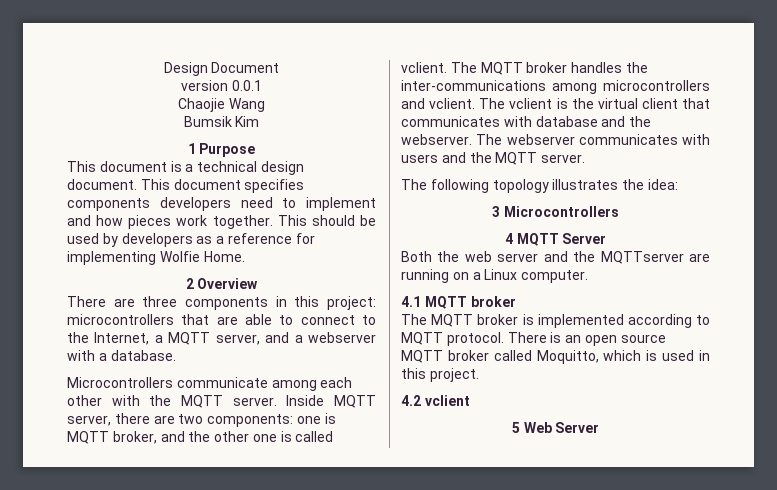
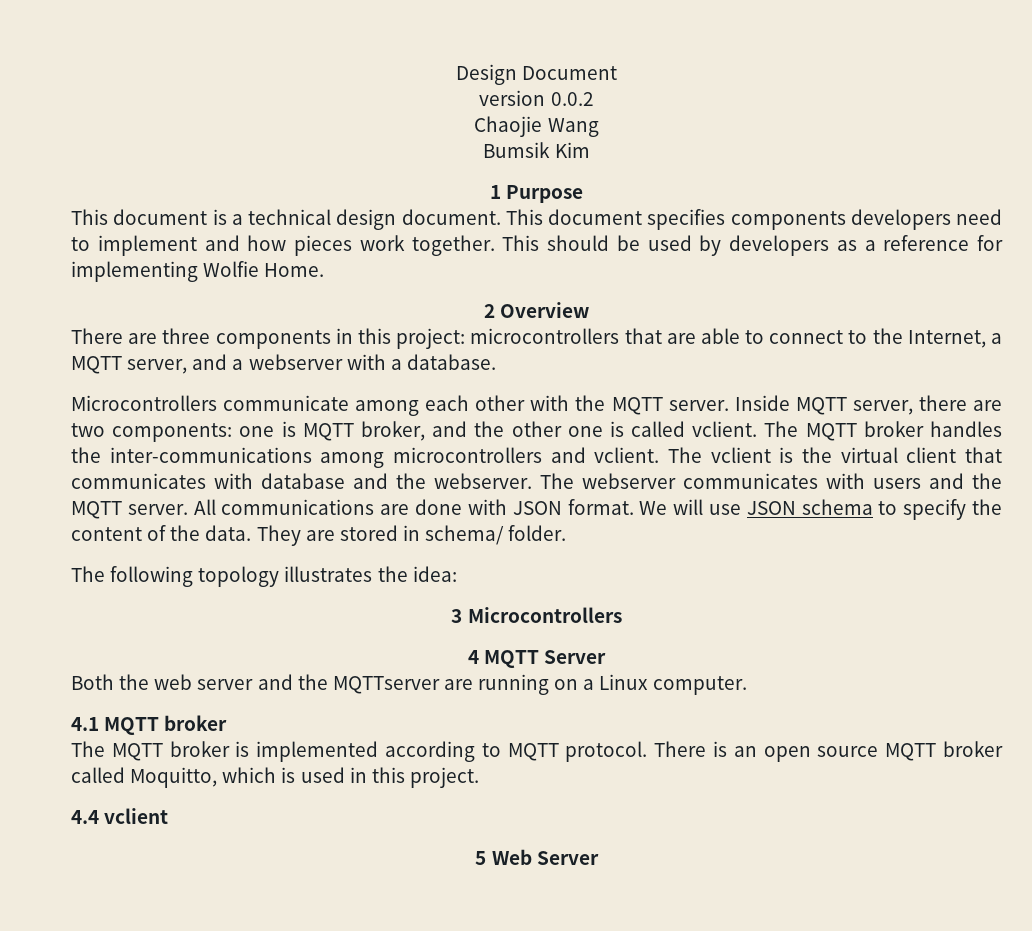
- version 0.0.1
+ version 0.0.2
+ All communications are done with JSON format. We will use JSON schema to specify the content of the data. They are stored in schema/ folder.
- 4.2 vclient
+ 4.4 vclient

